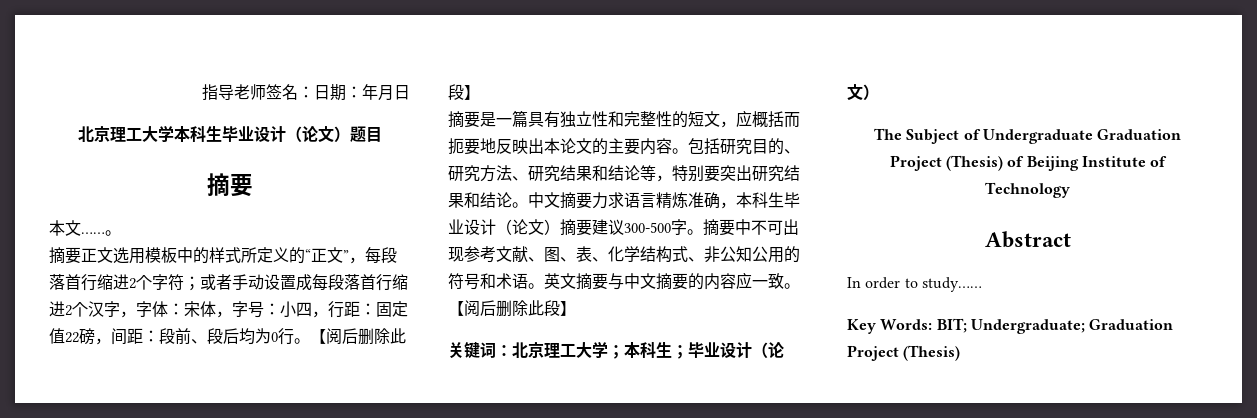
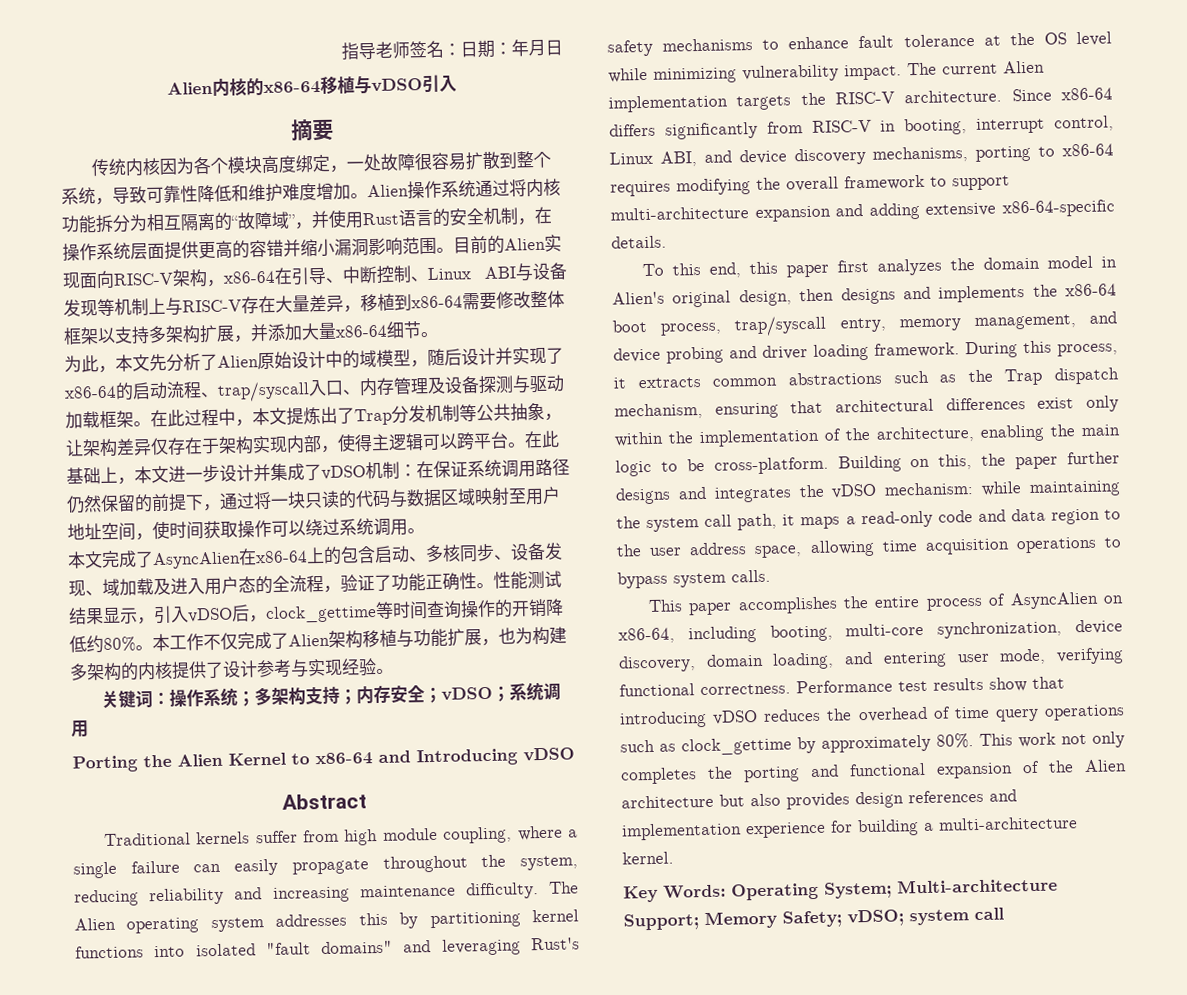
- 北京理工大学本科生毕业设计（论文）题目
+ Alien内核的x86-64移植与vDSO引入
  摘要
- 本文……。
- 摘要正文选用模板中的样式所定义的“正文”，每段落首行缩进2个字符；或者手动设置成每段落首行缩进2个汉字，字体：宋体，字号：小四，行距：固定值22磅，间距：段前、段后均为0行。【阅后删除此段】
- 摘要是一篇具有独立性和完整性的短文，应概括而扼要地反映出本论文的主要内容。包括研究目的、研究方法、研究结果和结论等，特别要突出研究结果和结论。中文摘要力求语言精炼准确，本科生毕业设计（论文）摘要建议300-500字。摘要中不可出现参考文献、图、表、化学结构式、非公知公用的符号和术语。英文摘要与中文摘要的内容应一致。【阅后删除此段】
- 关键词：北京理工大学；本科生；毕业设计（论文）
- The Subject of Undergraduate Graduation Project (Thesis) of Beijing Institute of Technology
+ 传统内核因为各个模块高度绑定，一处故障很容易扩散到整个系统，导致可靠性降低和维护难度增加。Alien操作系统通过将内核功能拆分为相互隔离的“故障域”，并使用Rust语言的安全机制，在操作系统层面提供更高的容错并缩小漏洞影响范围。目前的Alien实现面向RISC-V架构，x86-64在引导、中断控制、Linux ABI与设备发现等机制上与RISC-V存在大量差异，移植到x86-64需要修改整体框架以支持多架构扩展，并添加大量x86-64细节。
+ 为此，本文先分析了Alien原始设计中的域模型，随后设计并实现了x86-64的启动流程、trap/syscall入口、内存管理及设备探测与驱动加载框架。在此过程中，本文提炼出了Trap分发机制等公共抽象，让架构差异仅存在于架构实现内部，使得主逻辑可以跨平台。在此基础上，本文进一步设计并集成了vDSO机制：在保证系统调用路径仍然保留的前提下，通过将一块只读的代码与数据区域映射至用户地址空间，使时间获取操作可以绕过系统调用。
+ 本文完成了AsyncAlien在x86-64上的包含启动、多核同步、设备发现、域加载及进入用户态的全流程，验证了功能正确性。性能测试结果显示，引入vDSO后，clock_gettime等时间查询操作的开销降低约80%。本工作不仅完成了Alien架构移植与功能扩展，也为构建多架构的内核提供了设计参考与实现经验。
+ 关键词：操作系统；多架构支持；内存安全；vDSO；系统调用
+ Porting the Alien Kernel to x86-64 and Introducing vDSO
  Abstract
- In order to study……
- Key Words: BIT; Undergraduate; Graduation Project (Thesis)
+ Traditional kernels suffer from high module coupling, where a single failure can easily propagate throughout the system, reducing reliability and increasing maintenance difficulty. The Alien operating system addresses this by partitioning kernel functions into isolated "fault domains" and leveraging Rust's safety mechanisms to enhance fault tolerance at the OS level while minimizing vulnerability impact. The current Alien implementation targets the RISC-V architecture. Since x86-64 differs significantly from RISC-V in booting, interrupt control, Linux ABI, and device discovery mechanisms, porting to x86-64 requires modifying the overall framework to support multi-architecture expansion and adding extensive x86-64-specific details.
+ To this end, this paper first analyzes the domain model in Alien's original design, then designs and implements the x86-64 boot process, trap/syscall entry, memory management, and device probing and driver loading framework. During this process, it extracts common abstractions such as the Trap dispatch mechanism, ensuring that architectural differences exist only within the implementation of the architecture, enabling the main logic to be cross-platform. Building on this, the paper further designs and integrates the vDSO mechanism: while maintaining the system call path, it maps a read-only code and data region to the user address space, allowing time acquisition operations to bypass system calls.
+ This paper accomplishes the entire process of AsyncAlien on x86-64, including booting, multi-core synchronization, device discovery, domain loading, and entering user mode, verifying functional correctness. Performance test results show that introducing vDSO reduces the overhead of time query operations such as clock_gettime by approximately 80%. This work not only completes the porting and functional expansion of the Alien architecture but also provides design references and implementation experience for building a multi-architecture kernel.
+ Key Words: Operating System; Multi-architecture Support; Memory Safety; vDSO; system call

